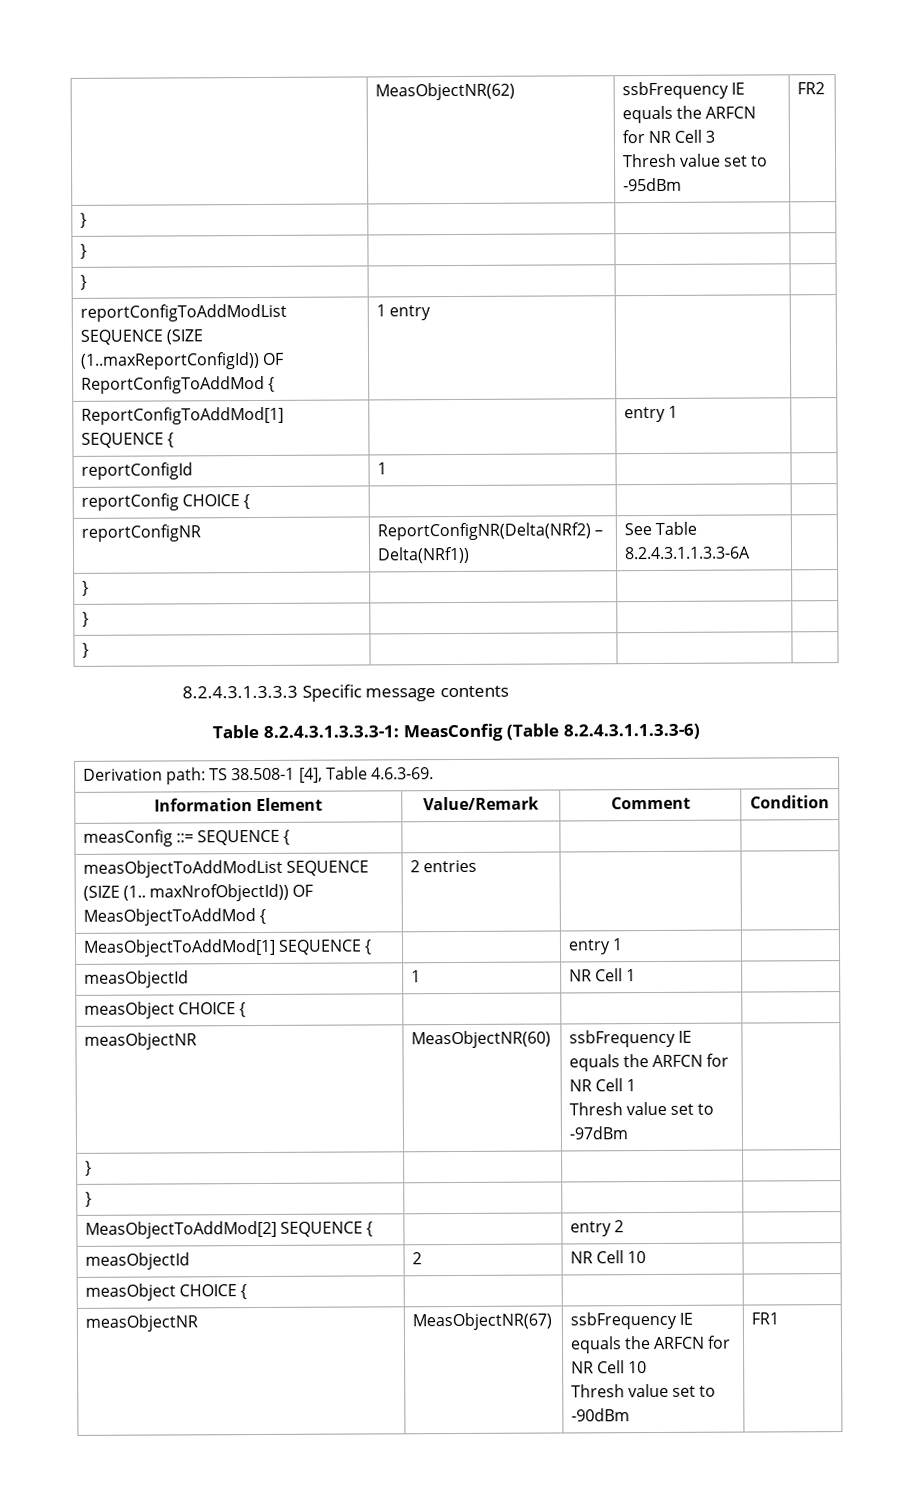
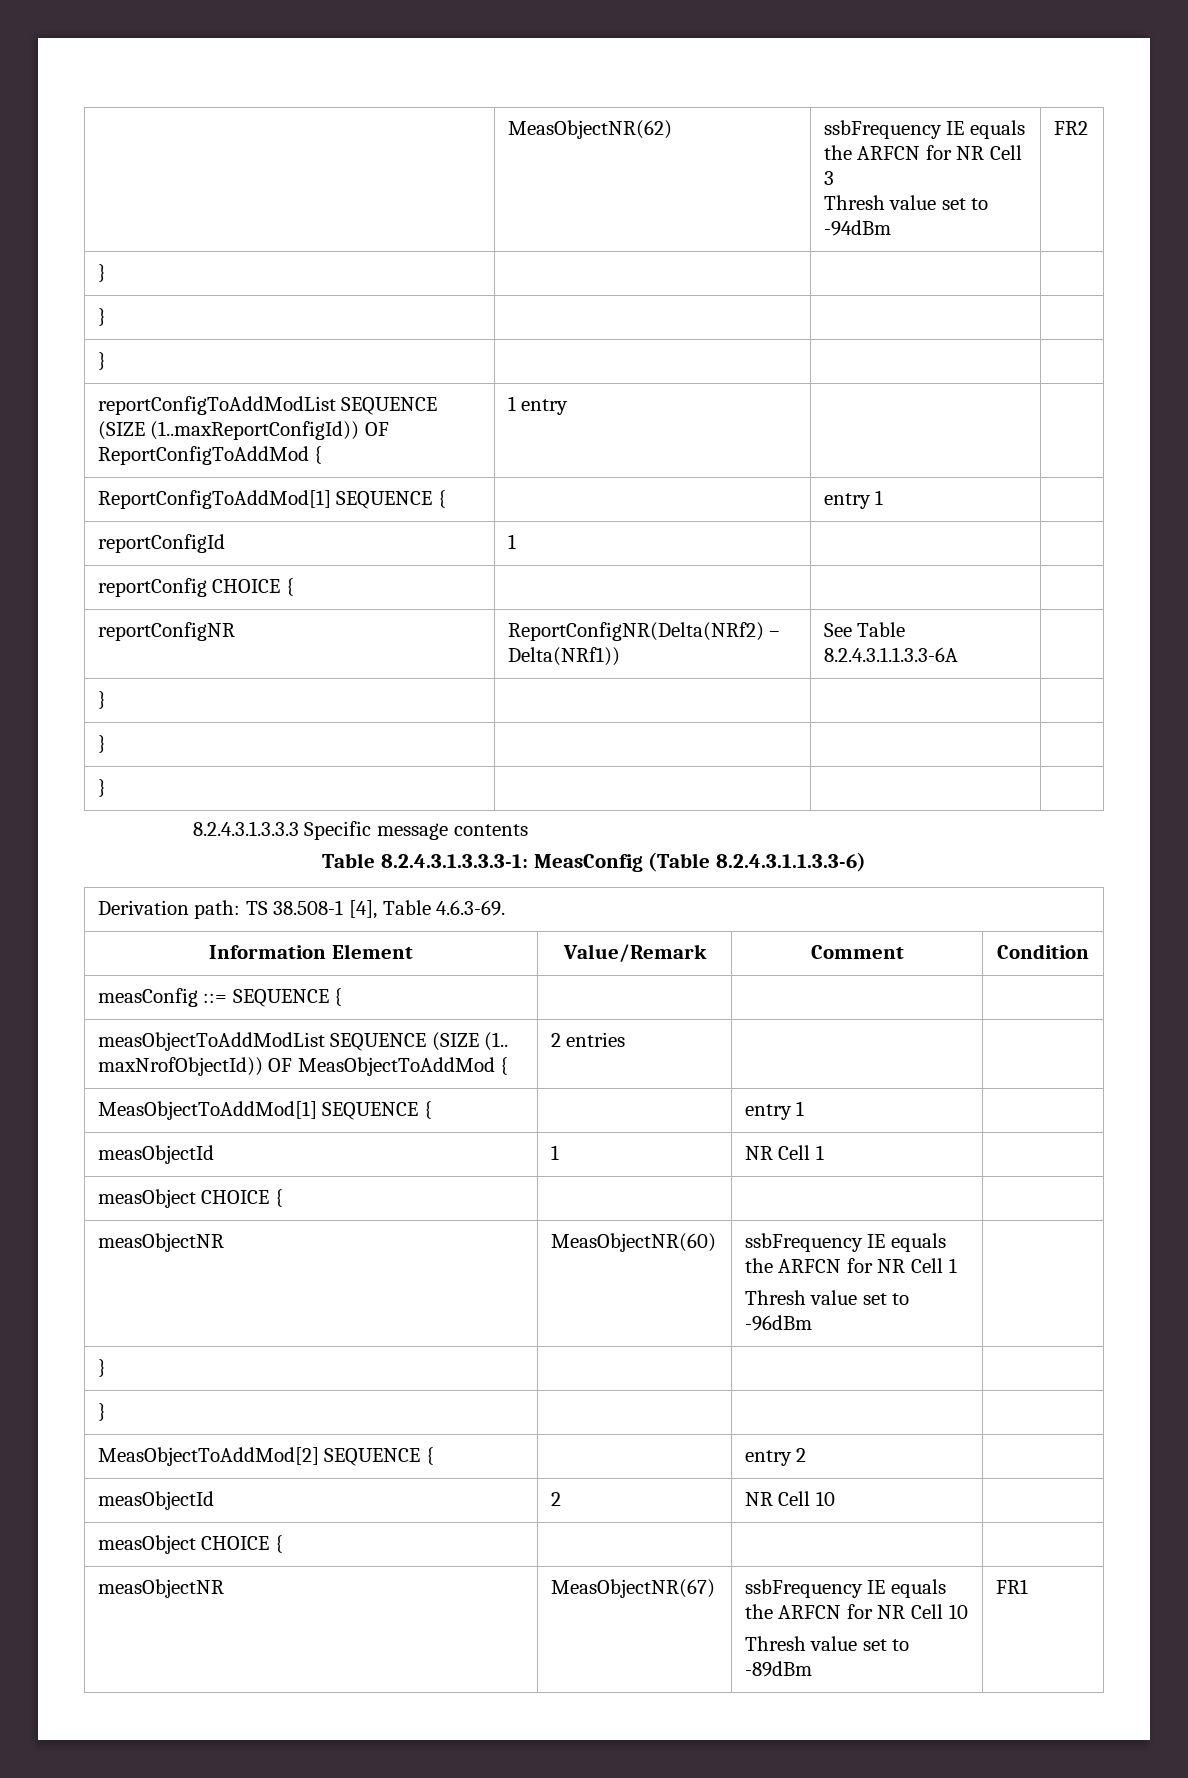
  | MeasObjectNR(62) | ssbFrequency IE equals the ARFCN for NR Cell 3
- Thresh value set to -95dBm | FR2
+ Thresh value set to -94dBm | FR2
  measObjectNR | MeasObjectNR(60) | ssbFrequency IE equals the ARFCN for NR Cell 1
- Thresh value set to -97dBm |
+ Thresh value set to -96dBm |
  measObjectNR | MeasObjectNR(67) | ssbFrequency IE equals the ARFCN for NR Cell 10
- Thresh value set to -90dBm | FR1
+ Thresh value set to -89dBm | FR1

